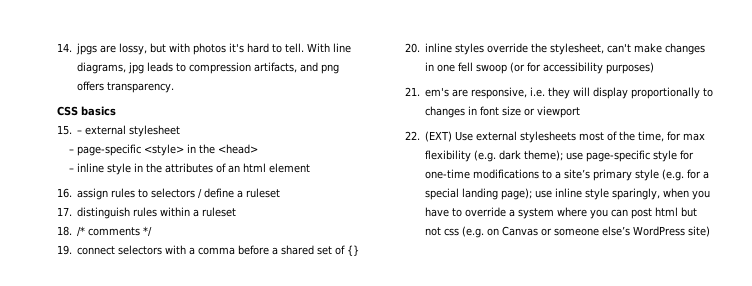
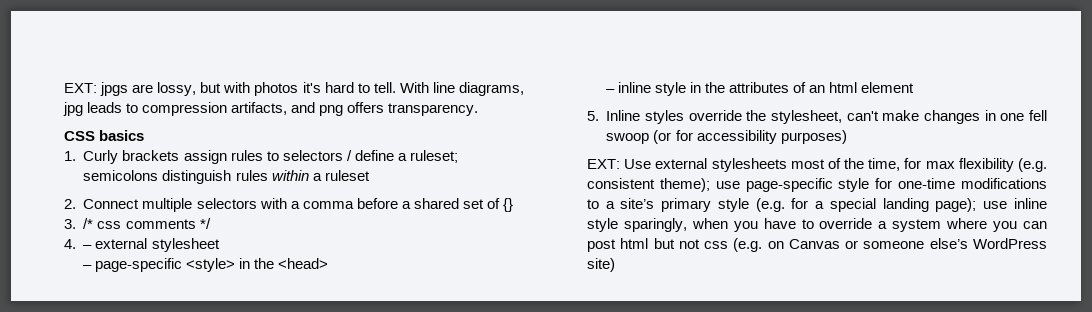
- 14. jpgs are lossy, but with photos it's hard to tell.
+ EXT: jpgs are lossy, but with photos it's hard to tell.
- 15. – external stylesheet
+ 1. Curly brackets assign rules to selectors / define a ruleset; semicolons distinguish rules within a ruleset
+ 2. Connect multiple selectors with a comma before a shared set of {}
+ 3. /* css comments */
+ 4. – external stylesheet
- 16. assign rules to selectors / define a ruleset
- 17. distinguish rules within a ruleset
- 18. /* comments */
- 19. connect selectors with a comma before a shared set of {}
- 20. inline styles override the stylesheet, can't make changes in one fell swoop (or for accessibility purposes)
+ 5. Inline styles override the stylesheet, can't make changes in one fell swoop (or for accessibility purposes)
- 21. em's are responsive, i.e. they will display proportionally to changes in font size or viewport
- 22. (EXT) Use external stylesheets most of the time, for max flexibility (e.g. dark theme); use page-specific style for one-time modifications to a site’s primary style (e.g. for a special landing page); use inline style sparingly, when you have to override a system where you can post html but not css (e.g. on Canvas or someone else’s WordPress site)
+ EXT: Use external stylesheets most of the time, for max flexibility (e.g. consistent theme); use page-specific style for one-time modifications to a site’s primary style (e.g. for a special landing page); use inline style sparingly, when you have to override a system where you can post html but not css (e.g. on Canvas or someone else’s WordPress site)

